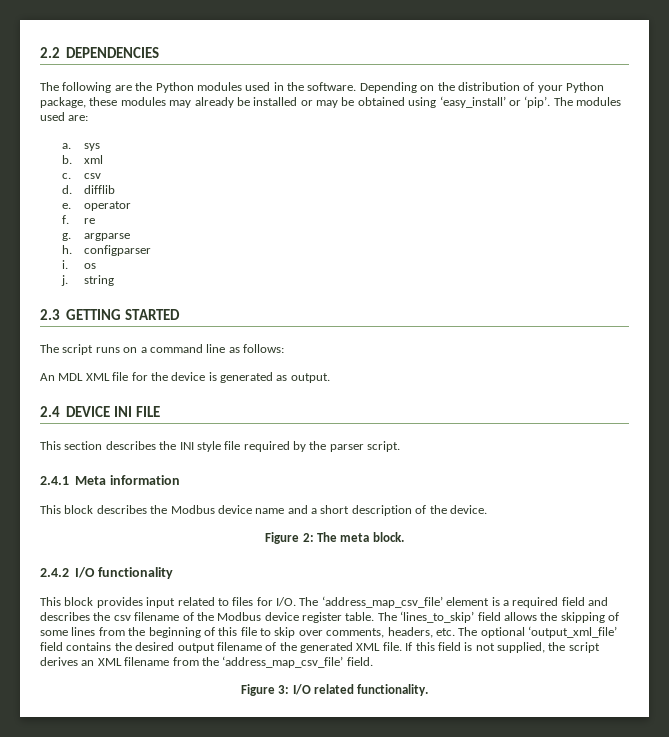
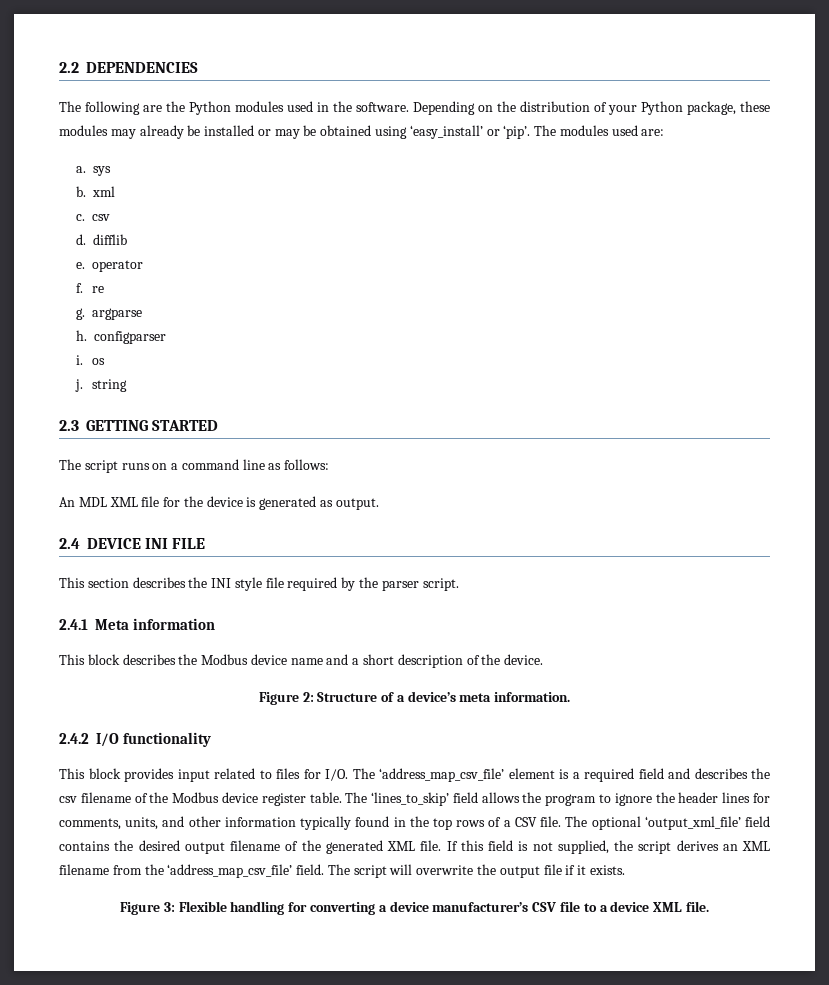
- Figure 2: The meta block.
+ Figure 2: Structure of a device’s meta information.
- The ‘lines_to_skip’ field allows the skipping of some lines from the beginning of this file to skip over comments, headers, etc. The optional ‘output_xml_file’ field contains the desired output filename of the generated XML file.
+ The ‘lines_to_skip’ field allows the program to ignore the header lines for comments, units, and other information typically found in the top rows of a CSV file. The optional ‘output_xml_file’ field contains the desired output filename of the generated XML file.
- If this field is not supplied, the script derives an XML filename from the ‘address_map_csv_file’ field.
- Figure 3: I/O related functionality.
+ If this field is not supplied, the script derives an XML filename from the ‘address_map_csv_file’ field. The script will overwrite the output file if it exists.
+ Figure 3: Flexible handling for converting a device manufacturer’s CSV file to a device XML file.

